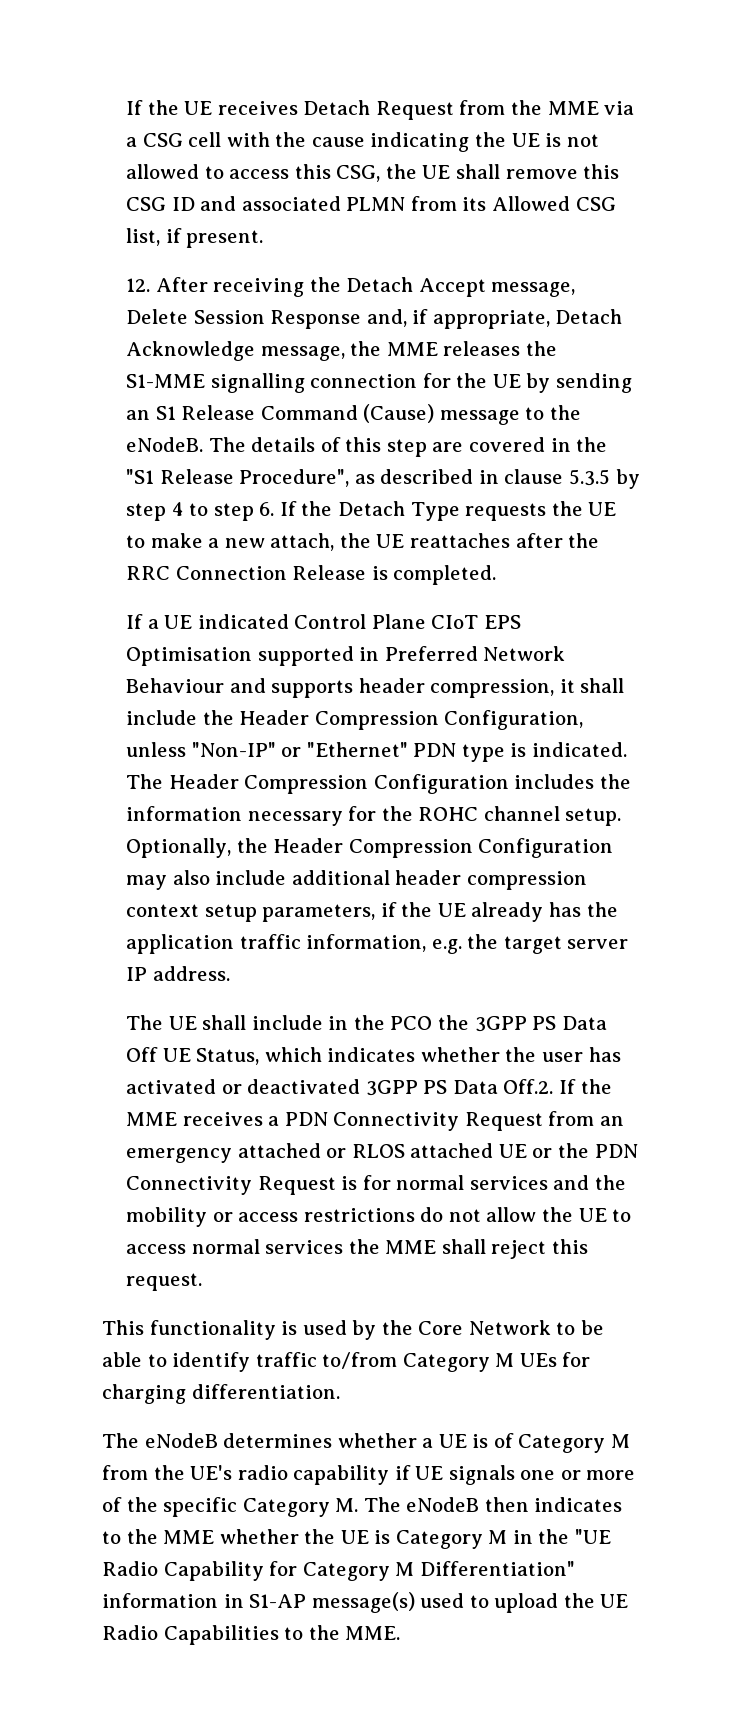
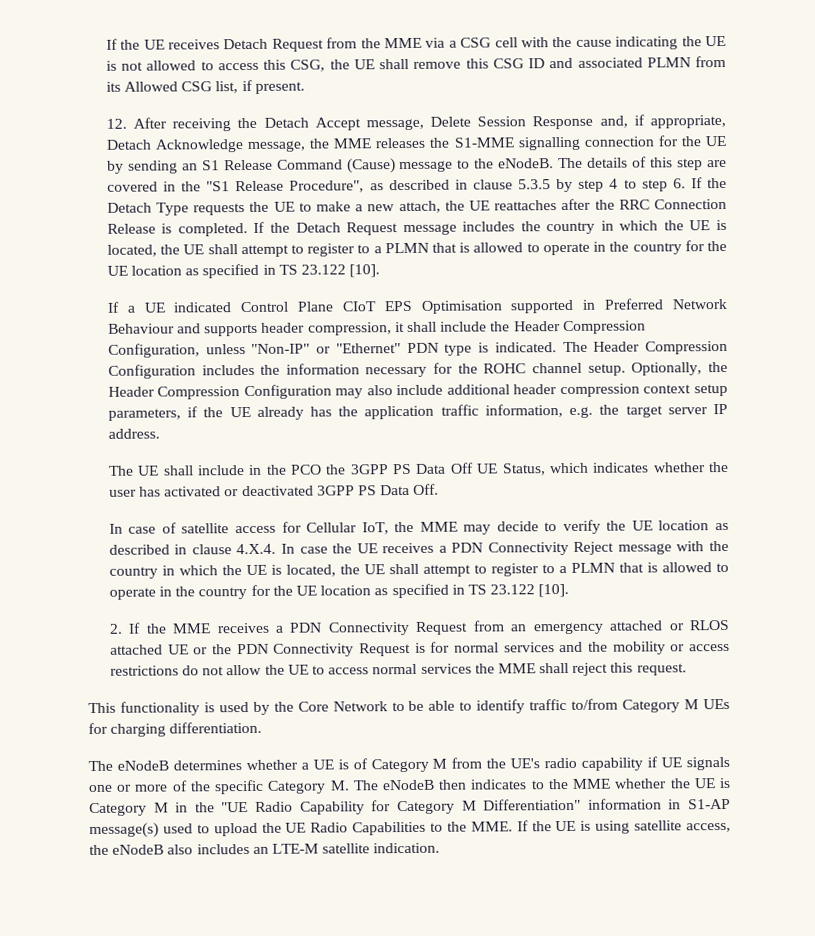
+ If the Detach Request message includes the country in which the UE is located, the UE shall attempt to register to a PLMN that is allowed to operate in the country for the UE location as specified in TS 23.122 [10].
- The UE shall include in the PCO the 3GPP PS Data Off UE Status, which indicates whether the user has activated or deactivated 3GPP PS Data Off.2. If the MME receives a PDN Connectivity Request from an emergency attached or RLOS attached UE or the PDN Connectivity Request is for normal services and the mobility or access restrictions do not allow the UE to access normal services the MME shall reject this request.
+ The UE shall include in the PCO the 3GPP PS Data Off UE Status, which indicates whether the user has activated or deactivated 3GPP PS Data Off.
+ In case of satellite access for Cellular IoT, the MME may decide to verify the UE location as described in clause 4.X.4. In case the UE receives a PDN Connectivity Reject message with the country in which the UE is located, the UE shall attempt to register to a PLMN that is allowed to operate in the country for the UE location as specified in TS 23.122 [10].
+ 2. If the MME receives a PDN Connectivity Request from an emergency attached or RLOS attached UE or the PDN Connectivity Request is for normal services and the mobility or access restrictions do not allow the UE to access normal services the MME shall reject this request.
- The eNodeB determines whether a UE is of Category M from the UE's radio capability if UE signals one or more of the specific Category M. The eNodeB then indicates to the MME whether the UE is Category M in the "UE Radio Capability for Category M Differentiation" information in S1-AP message(s) used to upload the UE Radio Capabilities to the MME.
+ The eNodeB determines whether a UE is of Category M from the UE's radio capability if UE signals one or more of the specific Category M. The eNodeB then indicates to the MME whether the UE is Category M in the "UE Radio Capability for Category M Differentiation" information in S1-AP message(s) used to upload the UE Radio Capabilities to the MME. If the UE is using satellite access, the eNodeB also includes an LTE-M satellite indication.

